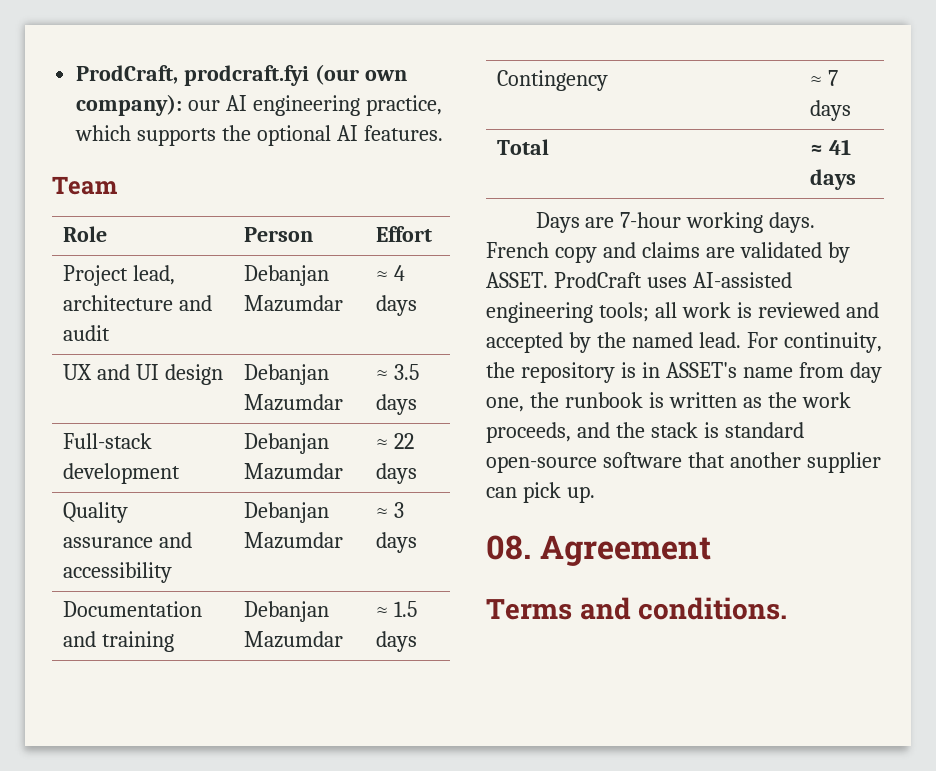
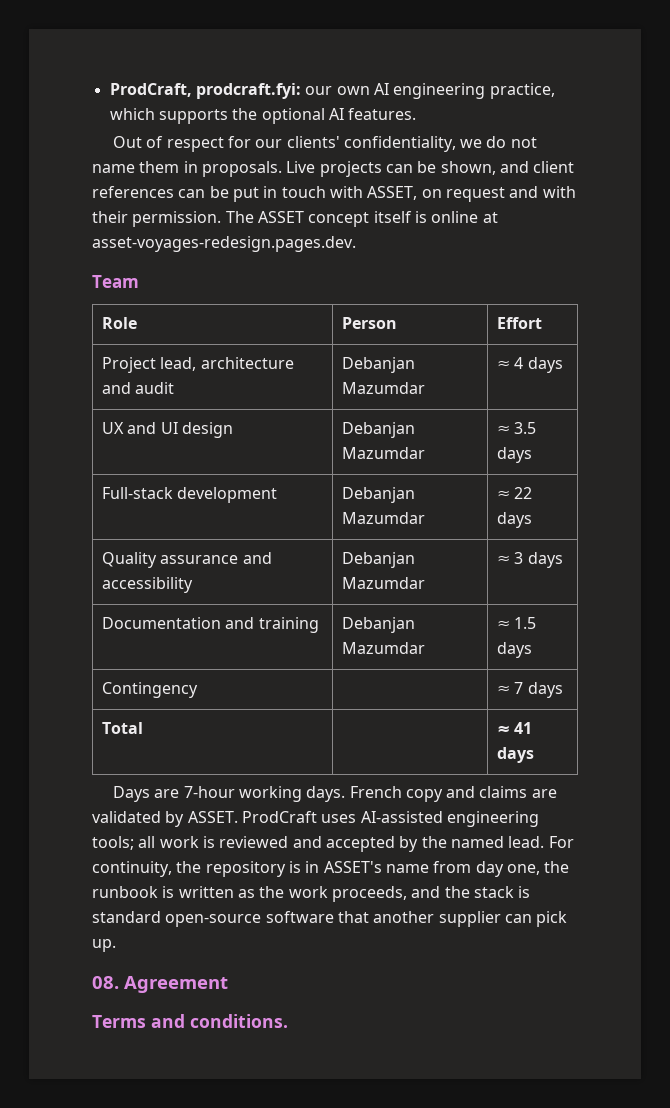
- ProdCraft, prodcraft.fyi (our own company): our AI engineering practice, which supports the optional AI features.
+ ProdCraft, prodcraft.fyi: our own AI engineering practice, which supports the optional AI features.
+ Out of respect for our clients' confidentiality, we do not name them in proposals. Live projects can be shown, and client references can be put in touch with ASSET, on request and with their permission. The ASSET concept itself is online at asset-voyages-redesign.pages.dev.

